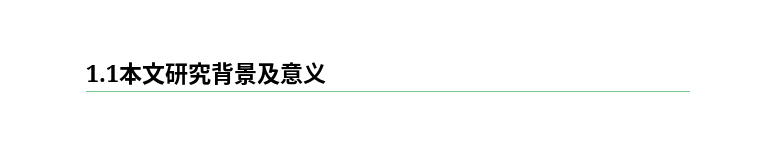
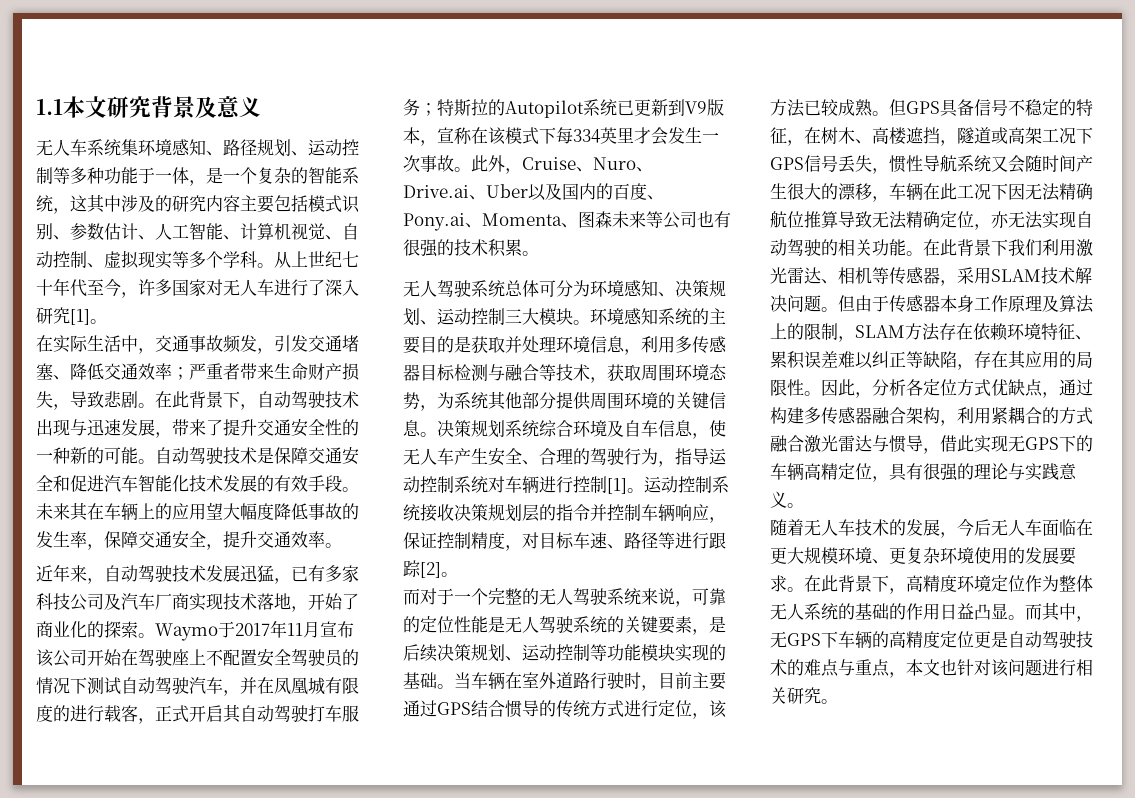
+ 无人车系统集环境感知、路径规划、运动控制等多种功能于一体，是一个复杂的智能系统，这其中涉及的研究内容主要包括模式识别、参数估计、人工智能、计算机视觉、自动控制、虚拟现实等多个学科。从上世纪七十年代至今，许多国家对无人车进行了深入研究[1]。
+ 在实际生活中，交通事故频发，引发交通堵塞、降低交通效率；严重者带来生命财产损失，导致悲剧。在此背景下，自动驾驶技术出现与迅速发展，带来了提升交通安全性的一种新的可能。自动驾驶技术是保障交通安全和促进汽车智能化技术发展的有效手段。未来其在车辆上的应用望大幅度降低事故的发生率，保障交通安全，提升交通效率。
+ 近年来，自动驾驶技术发展迅猛，已有多家科技公司及汽车厂商实现技术落地，开始了商业化的探索。Waymo于2017年11月宣布该公司开始在驾驶座上不配置安全驾驶员的情况下测试自动驾驶汽车，并在凤凰城有限度的进行载客，正式开启其自动驾驶打车服务；特斯拉的Autopilot系统已更新到V9版本，宣称在该模式下每334英里才会发生一次事故。此外，Cruise、Nuro、Drive.ai、Uber以及国内的百度、Pony.ai、Momenta、图森未来等公司也有很强的技术积累。
+ 无人驾驶系统总体可分为环境感知、决策规划、运动控制三大模块。环境感知系统的主要目的是获取并处理环境信息，利用多传感器目标检测与融合等技术，获取周围环境态势，为系统其他部分提供周围环境的关键信息。决策规划系统综合环境及自车信息，使无人车产生安全、合理的驾驶行为，指导运动控制系统对车辆进行控制[1]。运动控制系统接收决策规划层的指令并控制车辆响应，保证控制精度，对目标车速、路径等进行跟踪[2]。
+ 而对于一个完整的无人驾驶系统来说，可靠的定位性能是无人驾驶系统的关键要素，是后续决策规划、运动控制等功能模块实现的基础。当车辆在室外道路行驶时，目前主要通过GPS结合惯导的传统方式进行定位，该方法已较成熟。但GPS具备信号不稳定的特征，在树木、高楼遮挡，隧道或高架工况下GPS信号丢失，惯性导航系统又会随时间产生很大的漂移，车辆在此工况下因无法精确航位推算导致无法精确定位，亦无法实现自动驾驶的相关功能。在此背景下我们利用激光雷达、相机等传感器，采用SLAM技术解决问题。但由于传感器本身工作原理及算法上的限制，SLAM方法存在依赖环境特征、累积误差难以纠正等缺陷，存在其应用的局限性。因此，分析各定位方式优缺点，通过构建多传感器融合架构，利用紧耦合的方式融合激光雷达与惯导，借此实现无GPS下的车辆高精定位，具有很强的理论与实践意义。
+ 随着无人车技术的发展，今后无人车面临在更大规模环境、更复杂环境使用的发展要求。在此背景下，高精度环境定位作为整体无人系统的基础的作用日益凸显。而其中，无GPS下车辆的高精度定位更是自动驾驶技术的难点与重点，本文也针对该问题进行相关研究。

